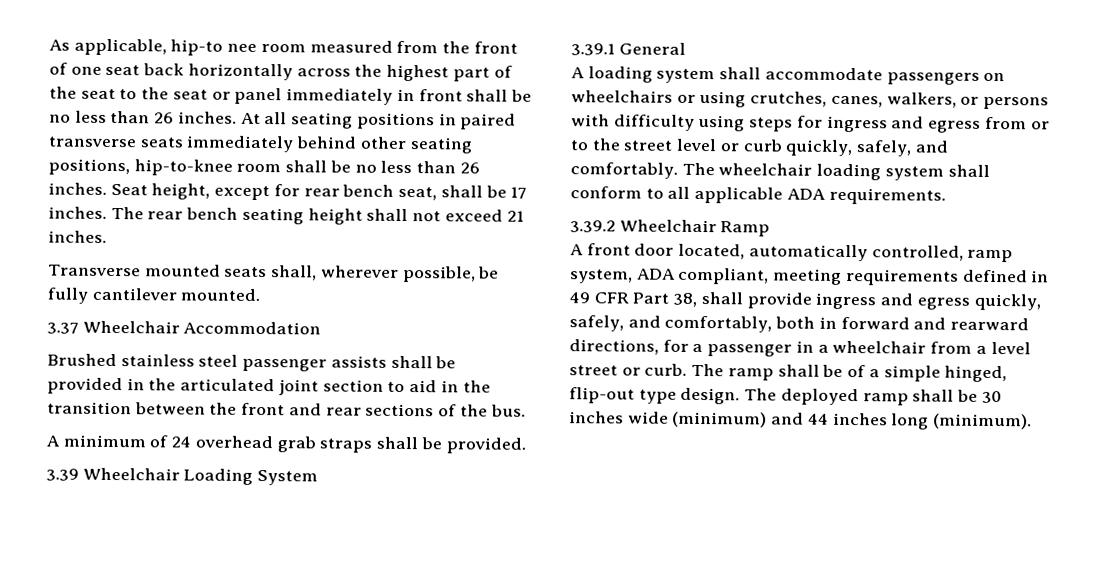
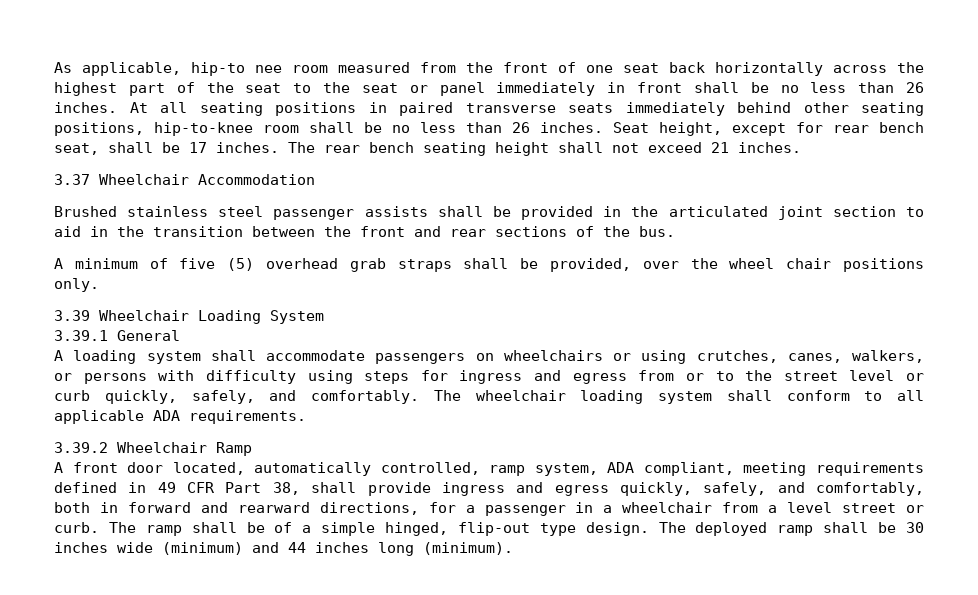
- Transverse mounted seats shall, wherever possible, be fully cantilever mounted.
- A minimum of 24 overhead grab straps shall be provided.
+ A minimum of five (5) overhead grab straps shall be provided, over the wheel chair positions only.

